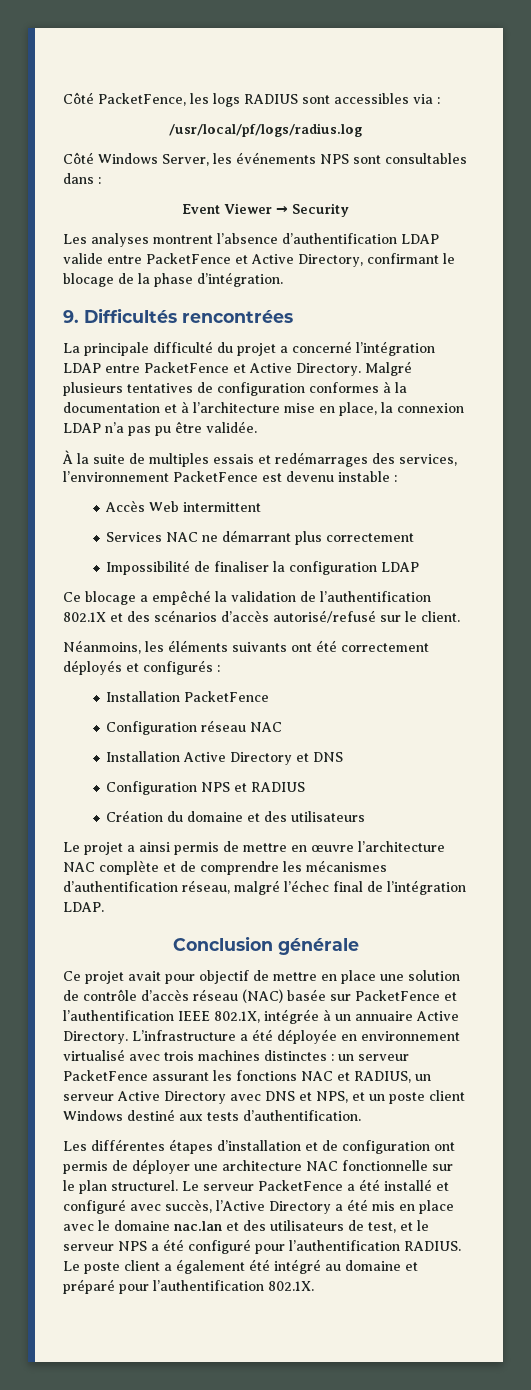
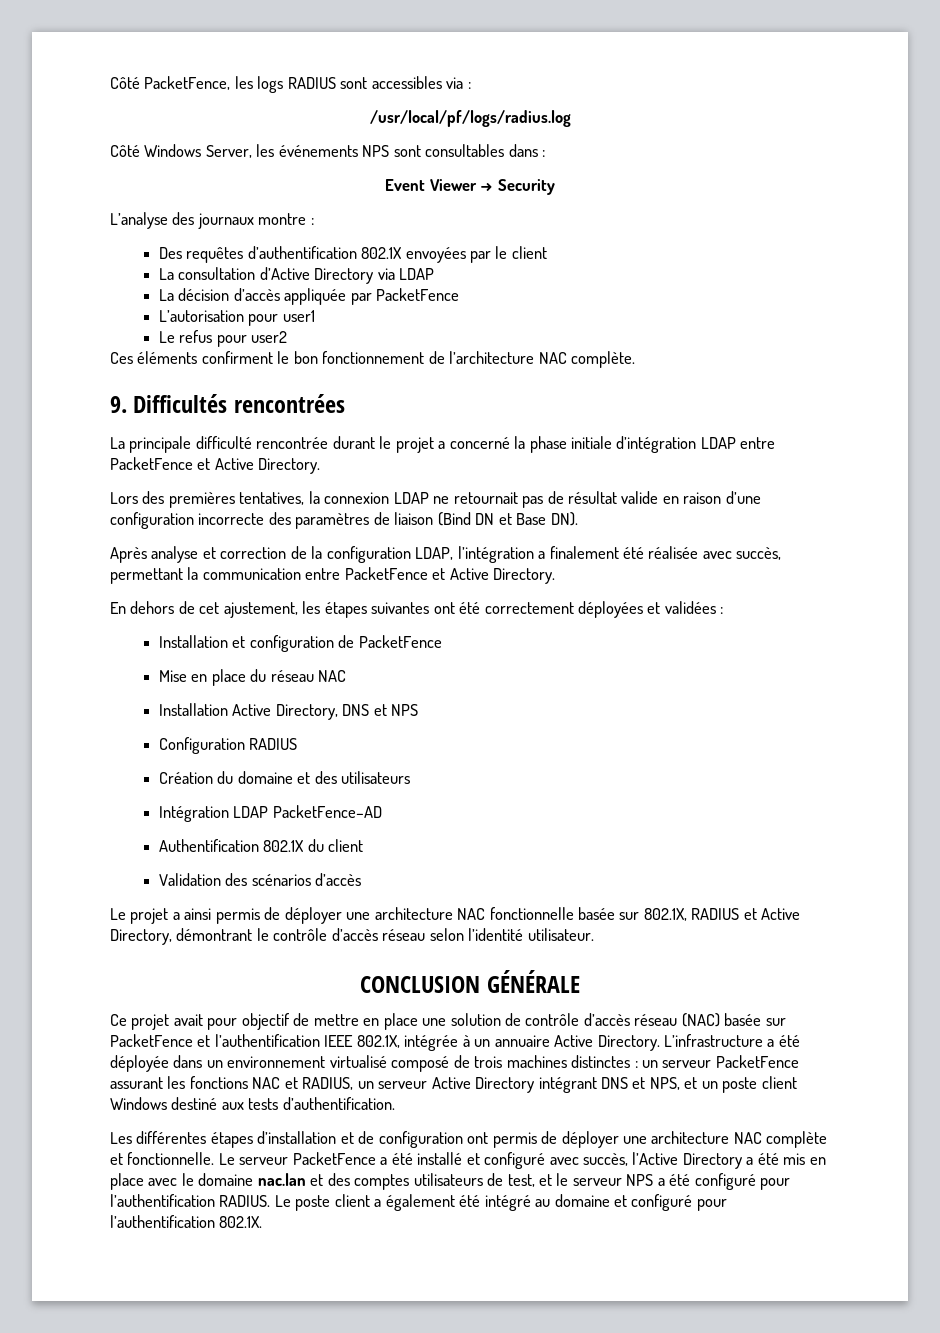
- Les analyses montrent l’absence d’authentification LDAP valide entre PacketFence et Active Directory, confirmant le blocage de la phase d’intégration.
+ L’analyse des journaux montre :
+ Des requêtes d’authentification 802.1X envoyées par le client
+ La consultation d’Active Directory via LDAP
+ La décision d’accès appliquée par PacketFence
+ L’autorisation pour user1
+ Le refus pour user2
+ Ces éléments confirment le bon fonctionnement de l’architecture NAC complète.
- La principale difficulté du projet a concerné l’intégration LDAP entre PacketFence et Active Directory. Malgré plusieurs tentatives de configuration conformes à la documentation et à l’architecture mise en place, la connexion LDAP n’a pas pu être validée.
- À la suite de multiples essais et redémarrages des services, l’environnement PacketFence est devenu instable :
- Accès Web intermittent
- Services NAC ne démarrant plus correctement
- Impossibilité de finaliser la configuration LDAP
- Ce blocage a empêché la validation de l’authentification 802.1X et des scénarios d’accès autorisé/refusé sur le client.
- Néanmoins, les éléments suivants ont été correctement déployés et configurés :
- Installation PacketFence
- Configuration réseau NAC
+ La principale difficulté rencontrée durant le projet a concerné la phase initiale d’intégration LDAP entre PacketFence et Active Directory.
+ Lors des premières tentatives, la connexion LDAP ne retournait pas de résultat valide en raison d’une configuration incorrecte des paramètres de liaison (Bind DN et Base DN).
+ Après analyse et correction de la configuration LDAP, l’intégration a finalement été réalisée avec succès, permettant la communication entre PacketFence et Active Directory.
+ En dehors de cet ajustement, les étapes suivantes ont été correctement déployées et validées :
+ Installation et configuration de PacketFence
+ Mise en place du réseau NAC
- Installation Active Directory et DNS
- Configuration NPS et RADIUS
+ Installation Active Directory, DNS et NPS
+ Configuration RADIUS
+ Intégration LDAP PacketFence–AD
+ Authentification 802.1X du client
+ Validation des scénarios d’accès
- Le projet a ainsi permis de mettre en œuvre l’architecture NAC complète et de comprendre les mécanismes d’authentification réseau, malgré l’échec final de l’intégration LDAP.
- Conclusion générale
+ Le projet a ainsi permis de déployer une architecture NAC fonctionnelle basée sur 802.1X, RADIUS et Active Directory, démontrant le contrôle d’accès réseau selon l’identité utilisateur.
+ CONCLUSION GÉNÉRALE
- L’infrastructure a été déployée en environnement virtualisé avec trois machines distinctes : un serveur PacketFence assurant les fonctions NAC et RADIUS, un serveur Active Directory avec DNS et NPS, et un poste client Windows destiné aux tests d’authentification.
+ L’infrastructure a été déployée dans un environnement virtualisé composé de trois machines distinctes : un serveur PacketFence assurant les fonctions NAC et RADIUS, un serveur Active Directory intégrant DNS et NPS, et un poste client Windows destiné aux tests d’authentification.
- Les différentes étapes d’installation et de configuration ont permis de déployer une architecture NAC fonctionnelle sur le plan structurel.
+ Les différentes étapes d’installation et de configuration ont permis de déployer une architecture NAC complète et fonctionnelle.
- Le serveur PacketFence a été installé et configuré avec succès, l’Active Directory a été mis en place avec le domaine nac.lan et des utilisateurs de test, et le serveur NPS a été configuré pour l’authentification RADIUS.
+ Le serveur PacketFence a été installé et configuré avec succès, l’Active Directory a été mis en place avec le domaine nac.lan et des comptes utilisateurs de test, et le serveur NPS a été configuré pour l’authentification RADIUS.
- Le poste client a également été intégré au domaine et préparé pour l’authentification 802.1X.
+ Le poste client a également été intégré au domaine et configuré pour l’authentification 802.1X.

